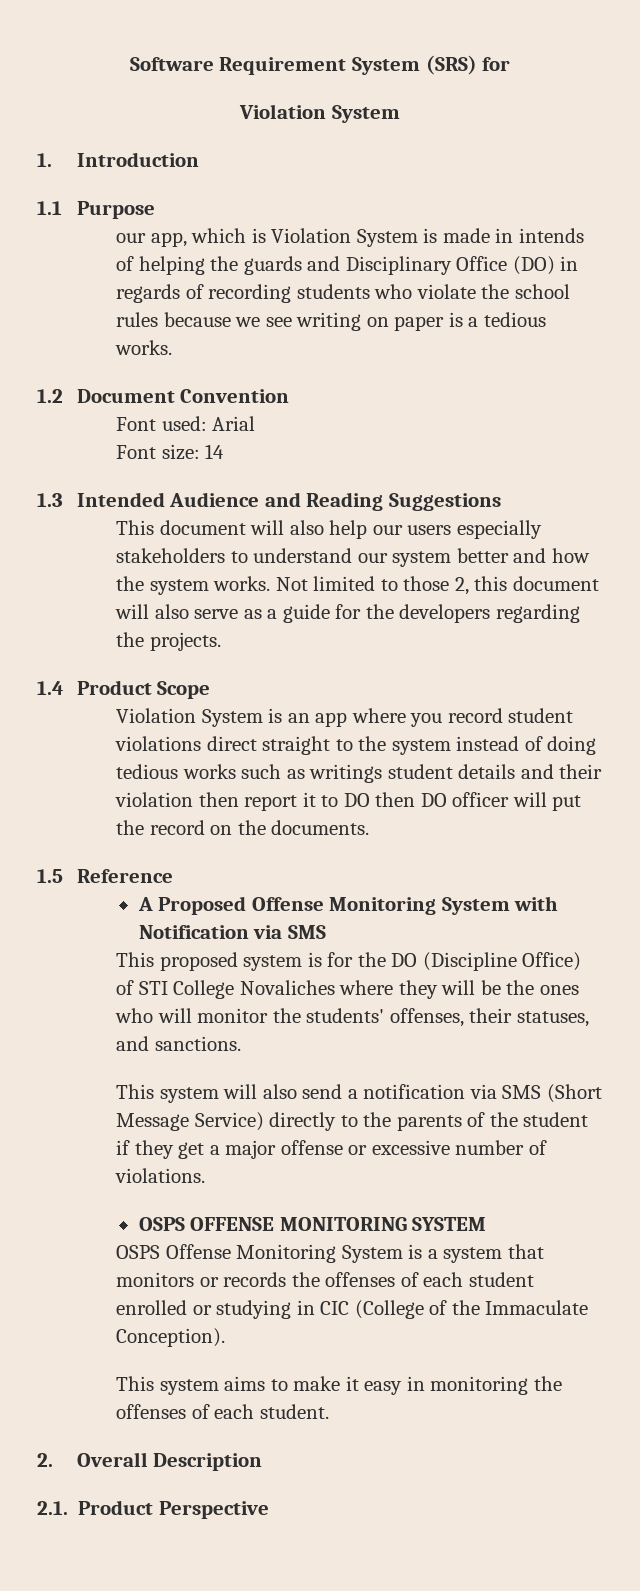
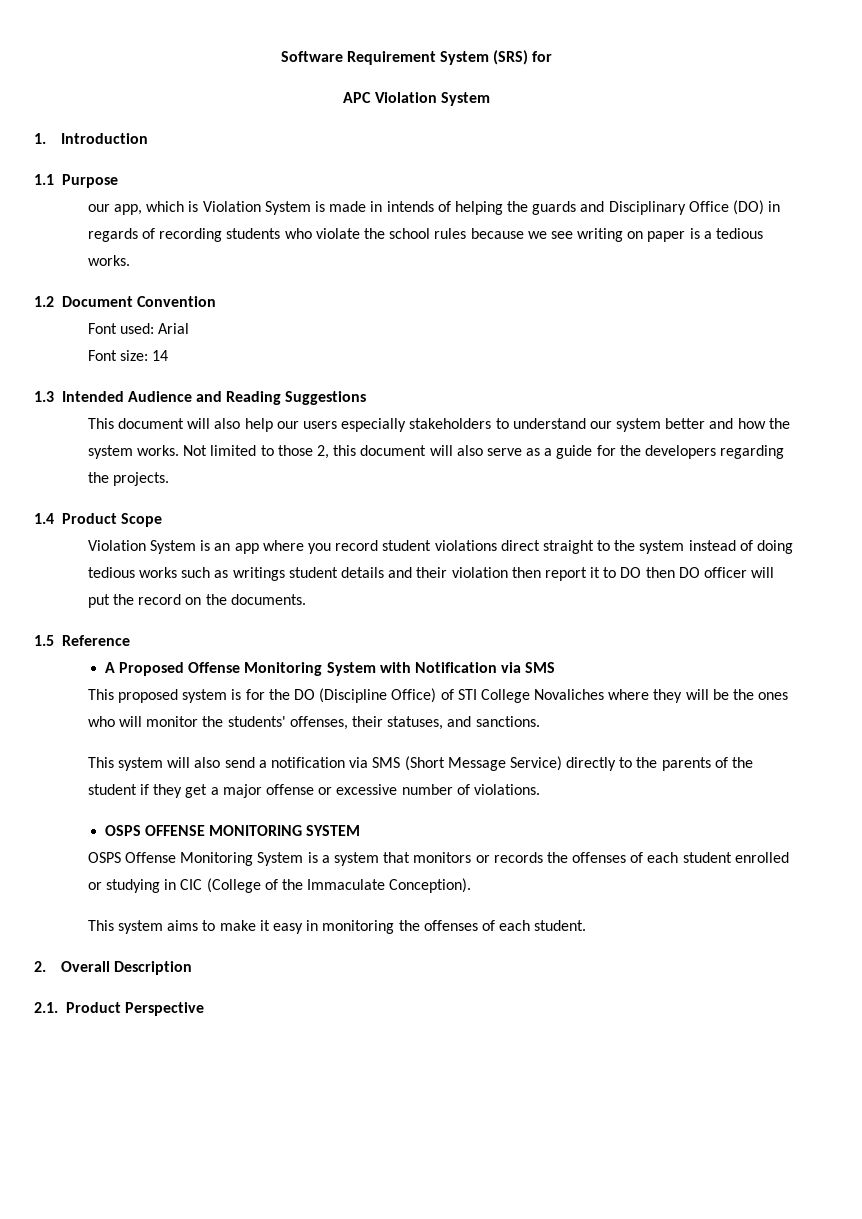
  Software Requirement System (SRS) for
- Violation System
+ APC Violation System

